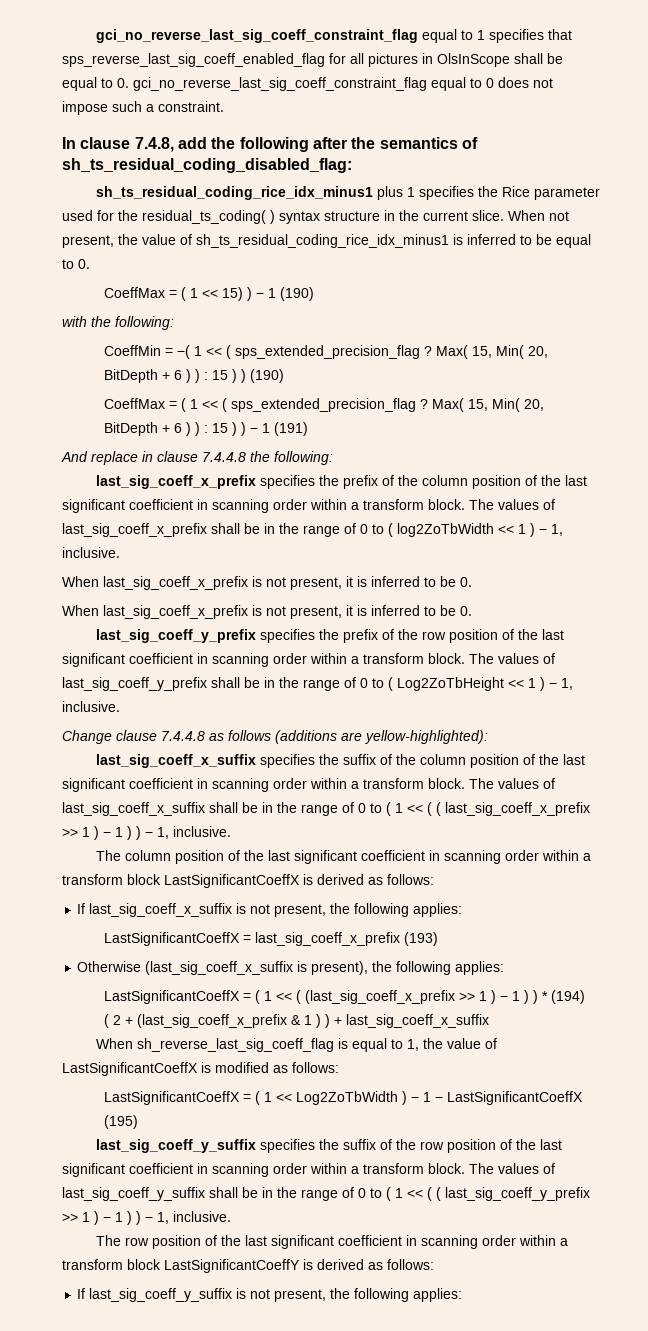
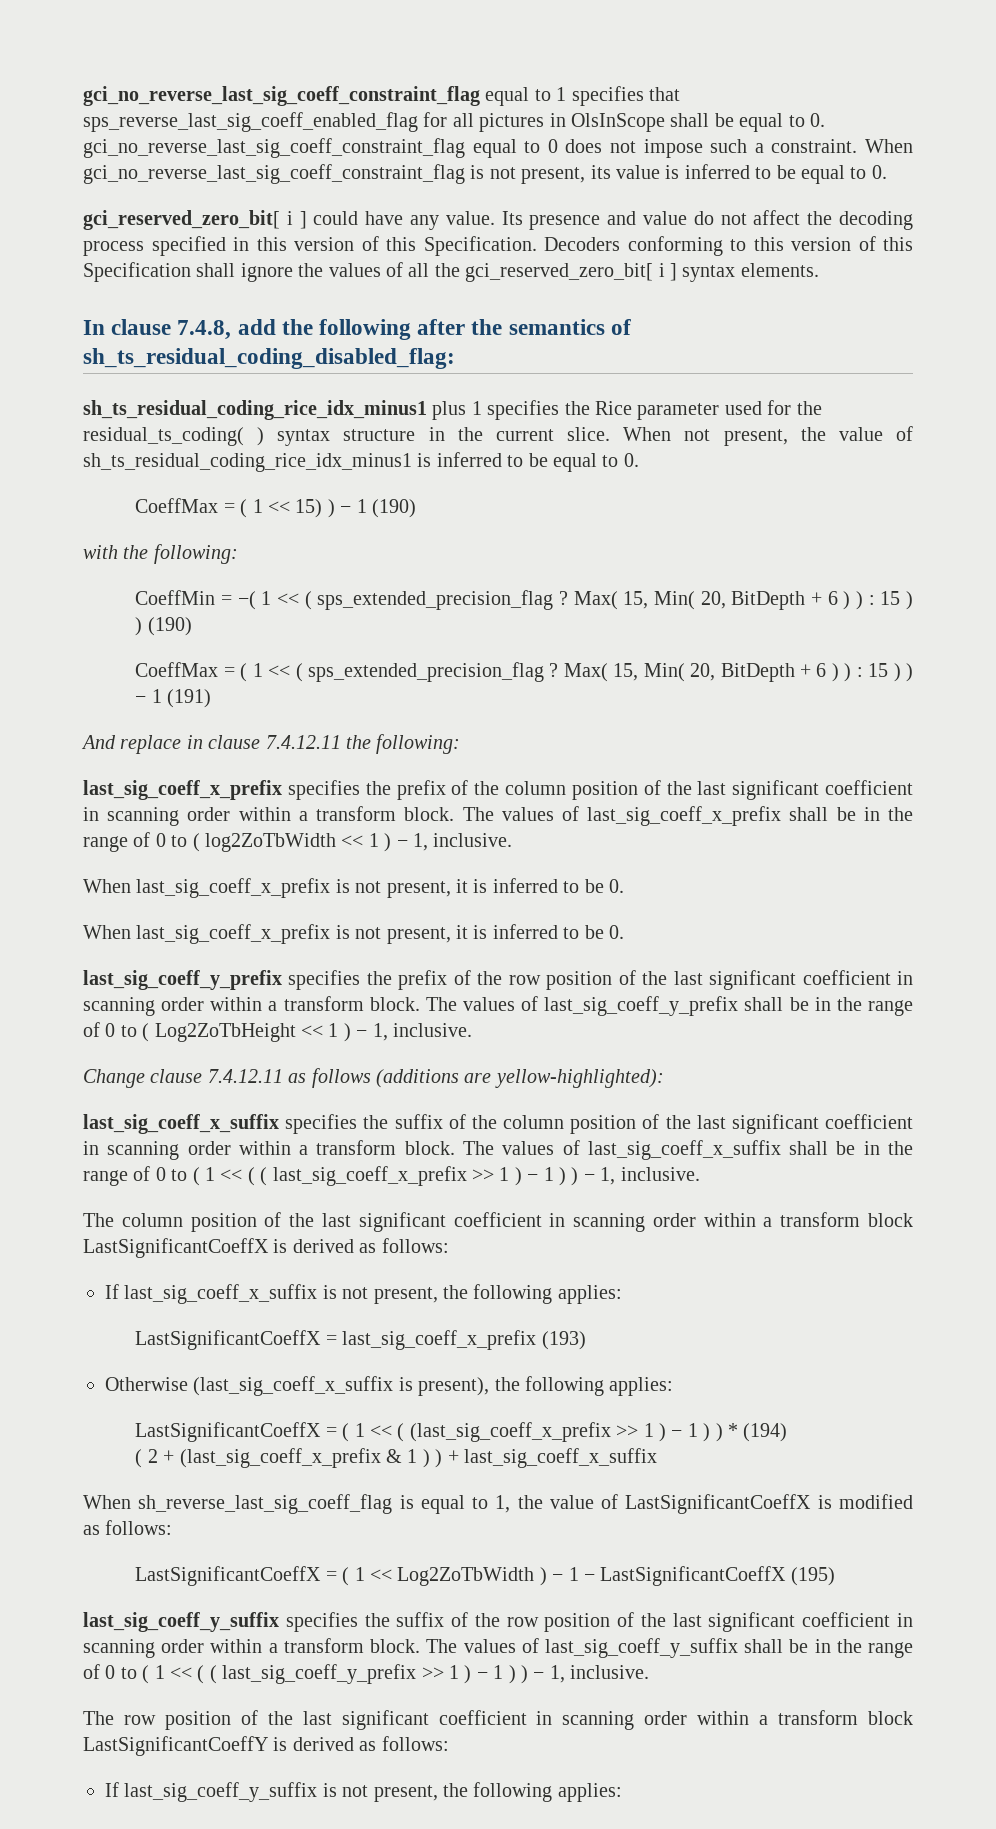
+ When gci_no_reverse_last_sig_coeff_constraint_flag is not present, its value is inferred to be equal to 0.
+ gci_reserved_zero_bit[ i ] could have any value. Its presence and value do not affect the decoding process specified in this version of this Specification. Decoders conforming to this version of this Specification shall ignore the values of all the gci_reserved_zero_bit[ i ] syntax elements.
- And replace in clause 7.4.4.8 the following:
+ And replace in clause 7.4.12.11 the following:
- Change clause 7.4.4.8 as follows (additions are yellow-highlighted):
+ Change clause 7.4.12.11 as follows (additions are yellow-highlighted):

